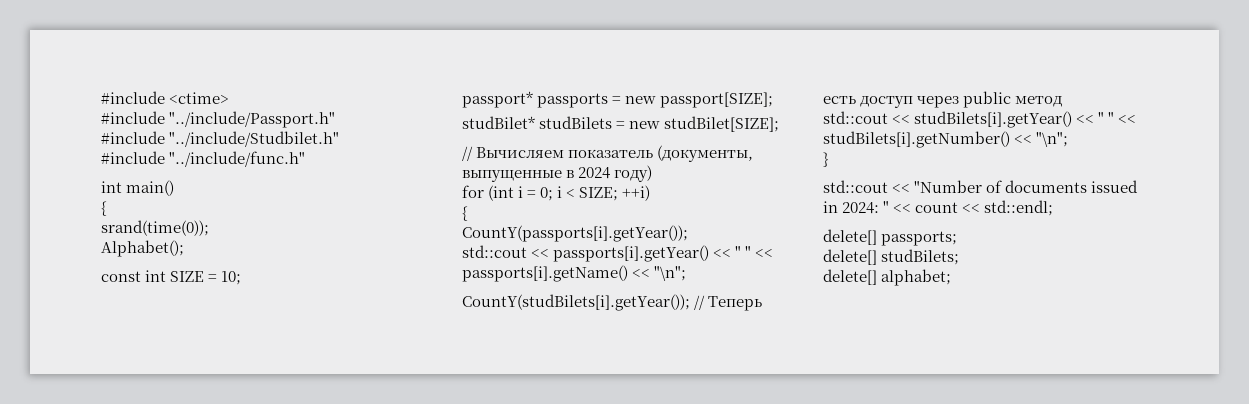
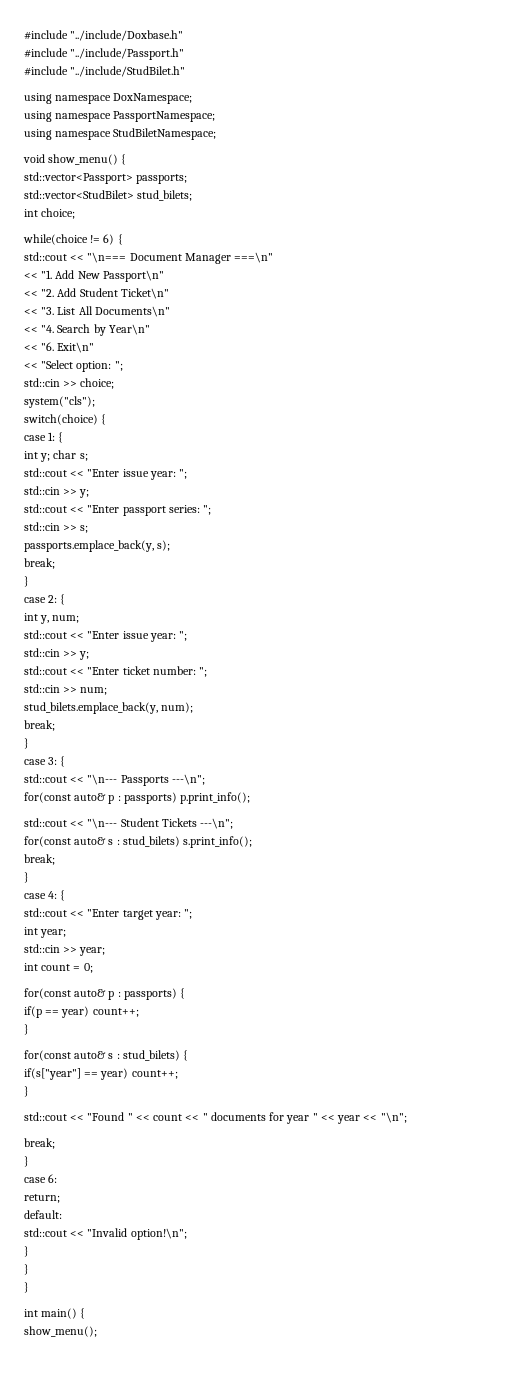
- #include <ctime>
+ #include "../include/Doxbase.h"
- #include "../include/Studbilet.h"
- #include "../include/func.h"
- int main()
- {
- srand(time(0));
- Alphabet();
- const int SIZE = 10;
- passport* passports = new passport[SIZE];
- studBilet* studBilets = new studBilet[SIZE];
- // Вычисляем показатель (документы, выпущенные в 2024 году)
- for (int i = 0; i < SIZE; ++i)
- {
- CountY(passports[i].getYear());
- std::cout << passports[i].getYear() << " " << passports[i].getName() << "\n";
- CountY(studBilets[i].getYear()); // Теперь есть доступ через public метод
- std::cout << studBilets[i].getYear() << " " << studBilets[i].getNumber() << "\n";
+ #include "../include/StudBilet.h"
+ using namespace DoxNamespace;
+ using namespace PassportNamespace;
+ using namespace StudBiletNamespace;
+ void show_menu() {
+ std::vector<Passport> passports;
+ std::vector<StudBilet> stud_bilets;
+ int choice;
+ while(choice != 6) {
+ std::cout << "\n=== Document Manager ===\n"
+ << "1. Add New Passport\n"
+ << "2. Add Student Ticket\n"
+ << "3. List All Documents\n"
+ << "4. Search by Year\n"
+ << "6. Exit\n"
+ << "Select option: ";
+ std::cin >> choice;
+ system("cls");
+ switch(choice) {
+ case 1: {
+ int y; char s;
+ std::cout << "Enter issue year: ";
+ std::cin >> y;
+ std::cout << "Enter passport series: ";
+ std::cin >> s;
+ passports.emplace_back(y, s);
+ break;
  }
- std::cout << "Number of documents issued in 2024: " << count << std::endl;
- delete[] passports;
- delete[] studBilets;
- delete[] alphabet;
+ case 2: {
+ int y, num;
+ std::cout << "Enter issue year: ";
+ std::cin >> y;
+ std::cout << "Enter ticket number: ";
+ std::cin >> num;
+ stud_bilets.emplace_back(y, num);
+ break;
+ }
+ case 3: {
+ std::cout << "\n--- Passports ---\n";
+ for(const auto& p : passports) p.print_info();
+ std::cout << "\n--- Student Tickets ---\n";
+ for(const auto& s : stud_bilets) s.print_info();
+ break;
+ }
+ case 4: {
+ std::cout << "Enter target year: ";
+ int year;
+ std::cin >> year;
+ int count = 0;
+ for(const auto& p : passports) {
+ if(p == year) count++;
+ }
+ for(const auto& s : stud_bilets) {
+ if(s["year"] == year) count++;
+ }
+ std::cout << "Found " << count << " documents for year " << year << "\n";
+ break;
+ }
+ case 6:
+ return;
+ default:
+ std::cout << "Invalid option!\n";
+ }
+ }
+ }
+ int main() {
+ show_menu();

